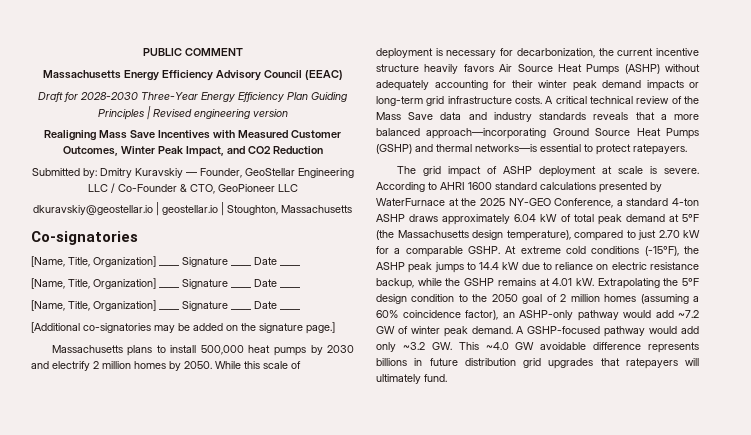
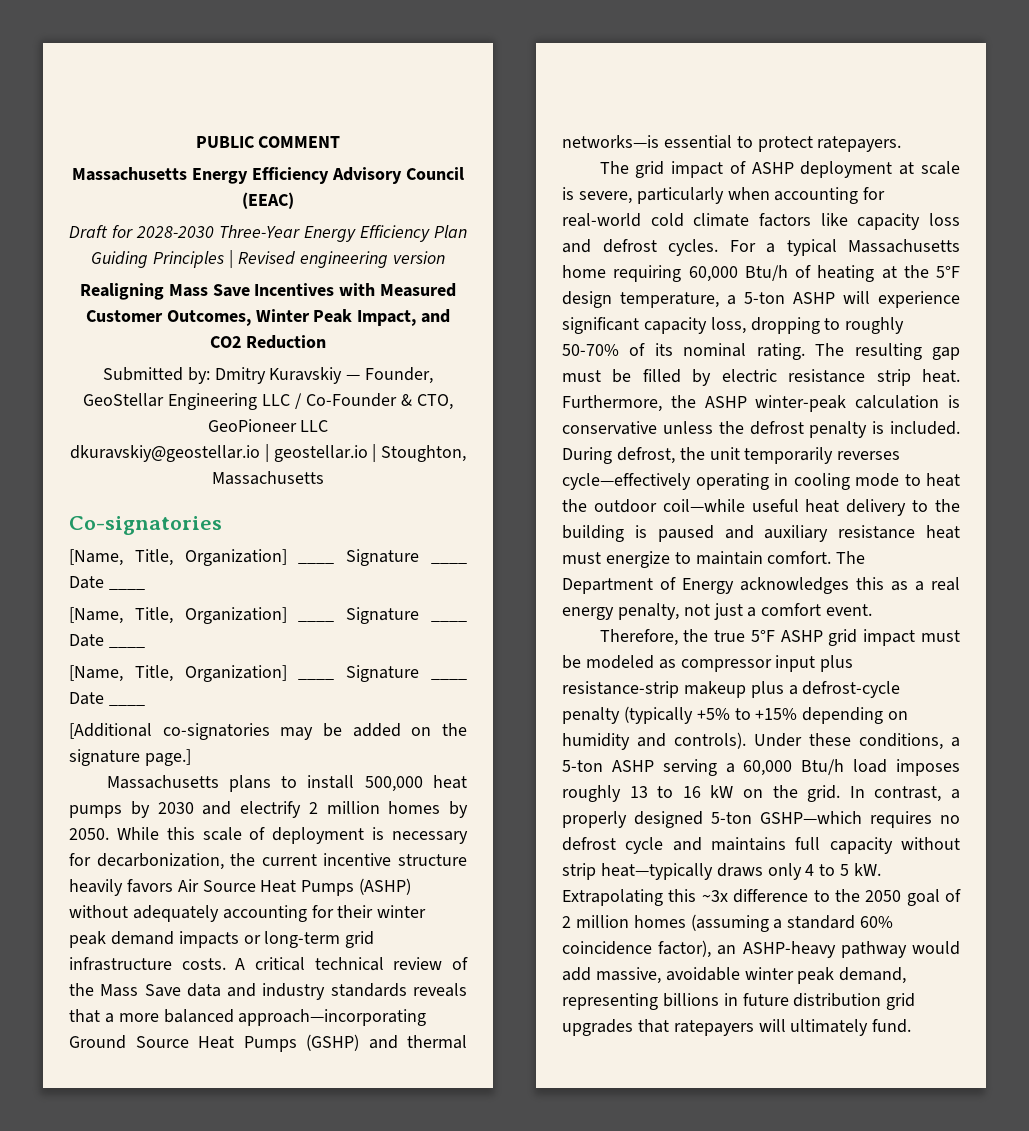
- The grid impact of ASHP deployment at scale is severe. According to AHRI 1600 standard calculations presented by WaterFurnace at the 2025 NY-GEO Conference, a standard 4-ton ASHP draws approximately 6.04 kW of total peak demand at 5°F (the Massachusetts design temperature), compared to just 2.70 kW for a comparable GSHP. At extreme cold conditions (-15°F), the ASHP peak jumps to 14.4 kW due to reliance on electric resistance backup, while the GSHP remains at 4.01 kW. Extrapolating the 5°F design condition to the 2050 goal of 2 million homes (assuming a 60% coincidence factor), an ASHP-only pathway would add ~7.2 GW of winter peak demand. A GSHP-focused pathway would add only ~3.2 GW. This ~4.0 GW avoidable difference represents billions in future distribution grid upgrades that ratepayers will ultimately fund.
+ The grid impact of ASHP deployment at scale is severe, particularly when accounting for real-world cold climate factors like capacity loss and defrost cycles. For a typical Massachusetts home requiring 60,000 Btu/h of heating at the 5°F design temperature, a 5-ton ASHP will experience significant capacity loss, dropping to roughly 50-70% of its nominal rating. The resulting gap must be filled by electric resistance strip heat. Furthermore, the ASHP winter-peak calculation is conservative unless the defrost penalty is included. During defrost, the unit temporarily reverses cycle—effectively operating in cooling mode to heat the outdoor coil—while useful heat delivery to the building is paused and auxiliary resistance heat must energize to maintain comfort. The Department of Energy acknowledges this as a real energy penalty, not just a comfort event.
+ Therefore, the true 5°F ASHP grid impact must be modeled as compressor input plus resistance-strip makeup plus a defrost-cycle penalty (typically +5% to +15% depending on humidity and controls). Under these conditions, a 5-ton ASHP serving a 60,000 Btu/h load imposes roughly 13 to 16 kW on the grid. In contrast, a properly designed 5-ton GSHP—which requires no defrost cycle and maintains full capacity without strip heat—typically draws only 4 to 5 kW. Extrapolating this ~3x difference to the 2050 goal of 2 million homes (assuming a standard 60% coincidence factor), an ASHP-heavy pathway would add massive, avoidable winter peak demand, representing billions in future distribution grid upgrades that ratepayers will ultimately fund.

